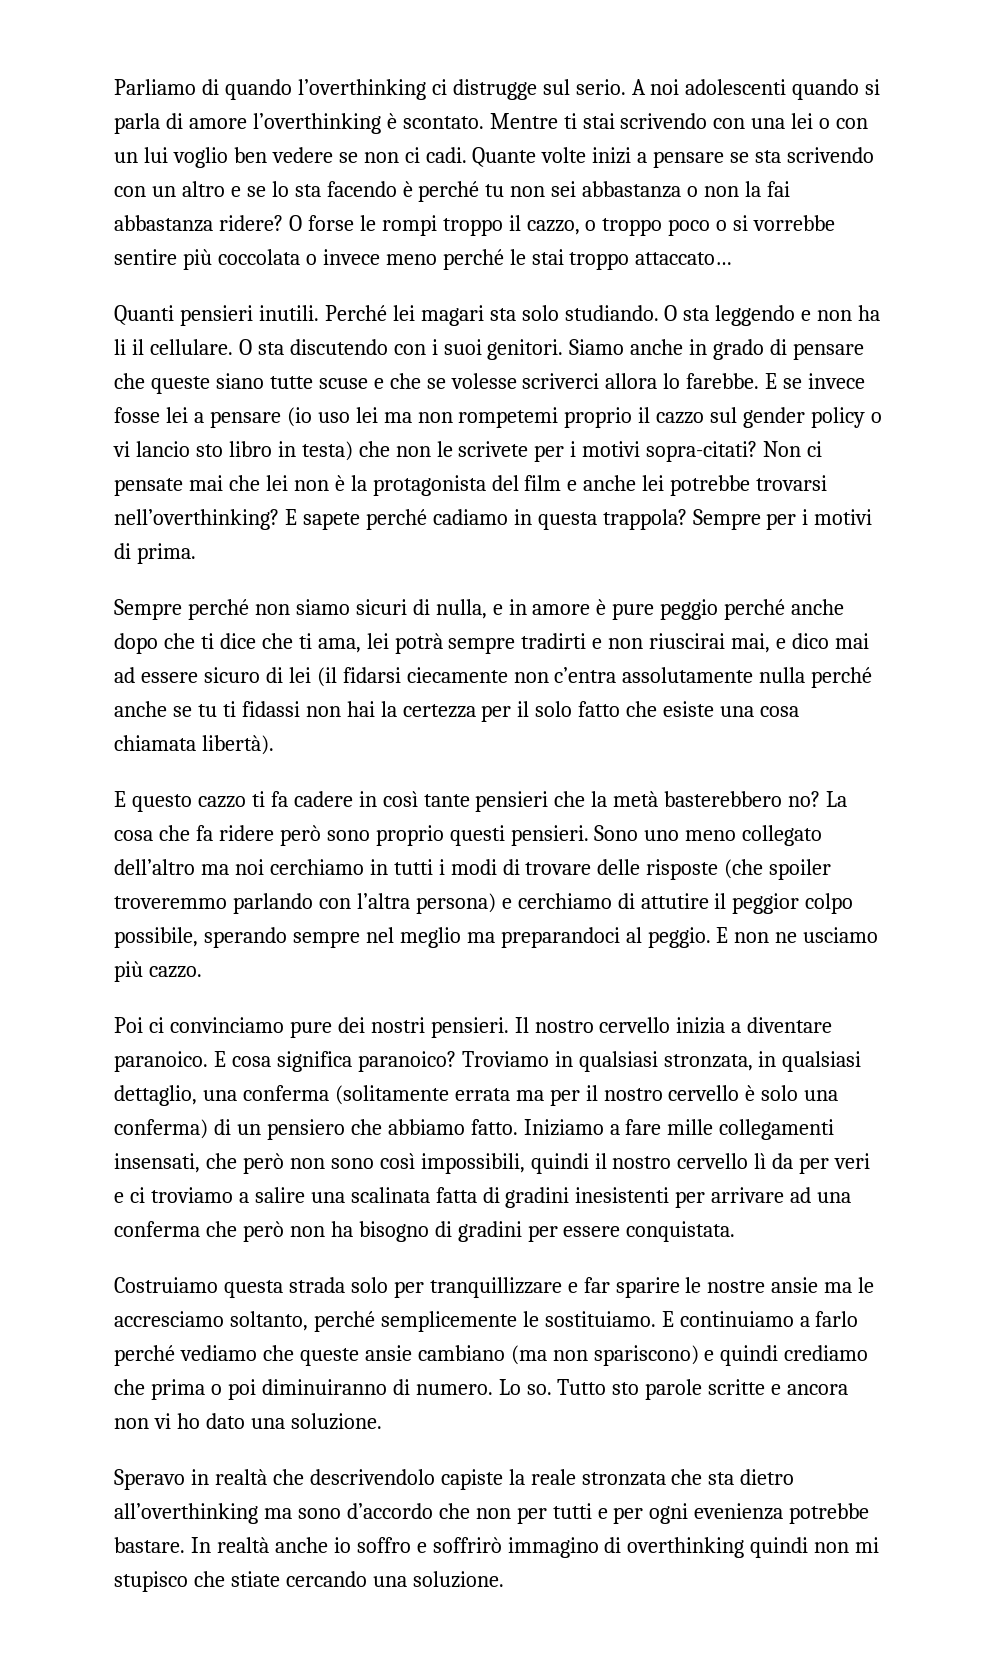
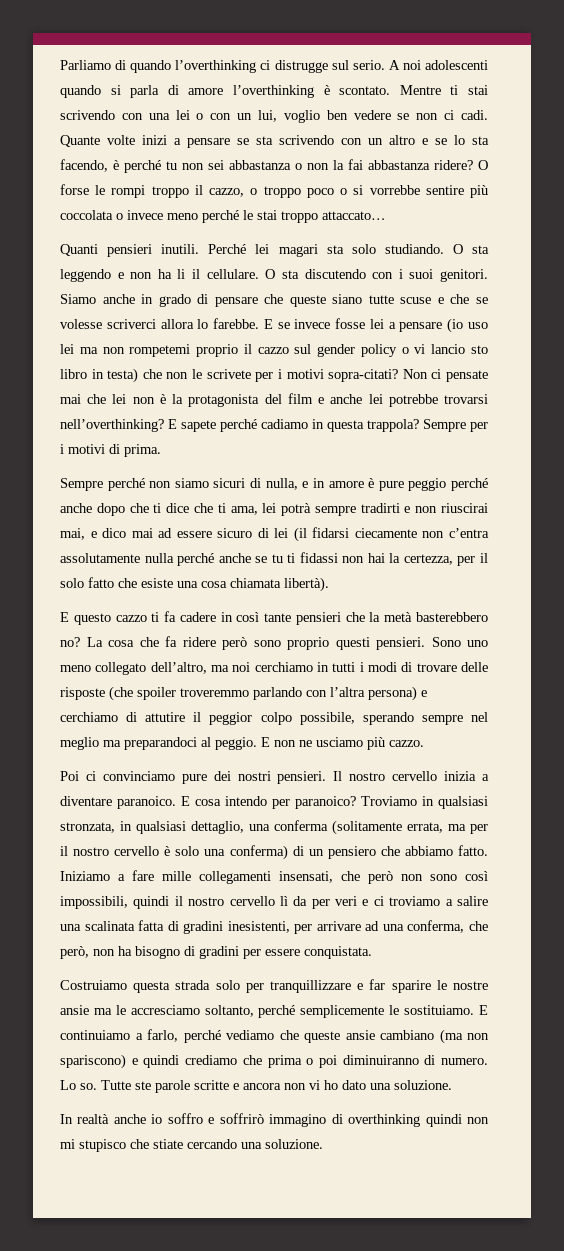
- Mentre ti stai scrivendo con una lei o con un lui voglio ben vedere se non ci cadi.
+ Mentre ti stai scrivendo con una lei o con un lui, voglio ben vedere se non ci cadi.
- Quante volte inizi a pensare se sta scrivendo con un altro e se lo sta facendo è perché tu non sei abbastanza o non la fai abbastanza ridere?
+ Quante volte inizi a pensare se sta scrivendo con un altro e se lo sta facendo, è perché tu non sei abbastanza o non la fai abbastanza ridere?
- Sempre perché non siamo sicuri di nulla, e in amore è pure peggio perché anche dopo che ti dice che ti ama, lei potrà sempre tradirti e non riuscirai mai, e dico mai ad essere sicuro di lei (il fidarsi ciecamente non c’entra assolutamente nulla perché anche se tu ti fidassi non hai la certezza per il solo fatto che esiste una cosa chiamata libertà).
+ Sempre perché non siamo sicuri di nulla, e in amore è pure peggio perché anche dopo che ti dice che ti ama, lei potrà sempre tradirti e non riuscirai mai, e dico mai ad essere sicuro di lei (il fidarsi ciecamente non c’entra assolutamente nulla perché anche se tu ti fidassi non hai la certezza, per il solo fatto che esiste una cosa chiamata libertà).
- Sono uno meno collegato dell’altro ma noi cerchiamo in tutti i modi di trovare delle risposte (che spoiler troveremmo parlando con l’altra persona) e cerchiamo di attutire il peggior colpo possibile, sperando sempre nel meglio ma preparandoci al peggio.
+ Sono uno meno collegato dell’altro, ma noi cerchiamo in tutti i modi di trovare delle risposte (che spoiler troveremmo parlando con l’altra persona) e cerchiamo di attutire il peggior colpo possibile, sperando sempre nel meglio ma preparandoci al peggio.
- E cosa significa paranoico?
+ E cosa intendo per paranoico?
- Troviamo in qualsiasi stronzata, in qualsiasi dettaglio, una conferma (solitamente errata ma per il nostro cervello è solo una conferma) di un pensiero che abbiamo fatto.
+ Troviamo in qualsiasi stronzata, in qualsiasi dettaglio, una conferma (solitamente errata, ma per il nostro cervello è solo una conferma) di un pensiero che abbiamo fatto.
- Iniziamo a fare mille collegamenti insensati, che però non sono così impossibili, quindi il nostro cervello lì da per veri e ci troviamo a salire una scalinata fatta di gradini inesistenti per arrivare ad una conferma che però non ha bisogno di gradini per essere conquistata.
+ Iniziamo a fare mille collegamenti insensati, che però non sono così impossibili, quindi il nostro cervello lì da per veri e ci troviamo a salire una scalinata fatta di gradini inesistenti, per arrivare ad una conferma, che però, non ha bisogno di gradini per essere conquistata.
- E continuiamo a farlo perché vediamo che queste ansie cambiano (ma non spariscono) e quindi crediamo che prima o poi diminuiranno di numero.
+ E continuiamo a farlo, perché vediamo che queste ansie cambiano (ma non spariscono) e quindi crediamo che prima o poi diminuiranno di numero.
- Tutto sto parole scritte e ancora non vi ho dato una soluzione.
+ Tutte ste parole scritte e ancora non vi ho dato una soluzione.
- Speravo in realtà che descrivendolo capiste la reale stronzata che sta dietro all’overthinking ma sono d’accordo che non per tutti e per ogni evenienza potrebbe bastare.

